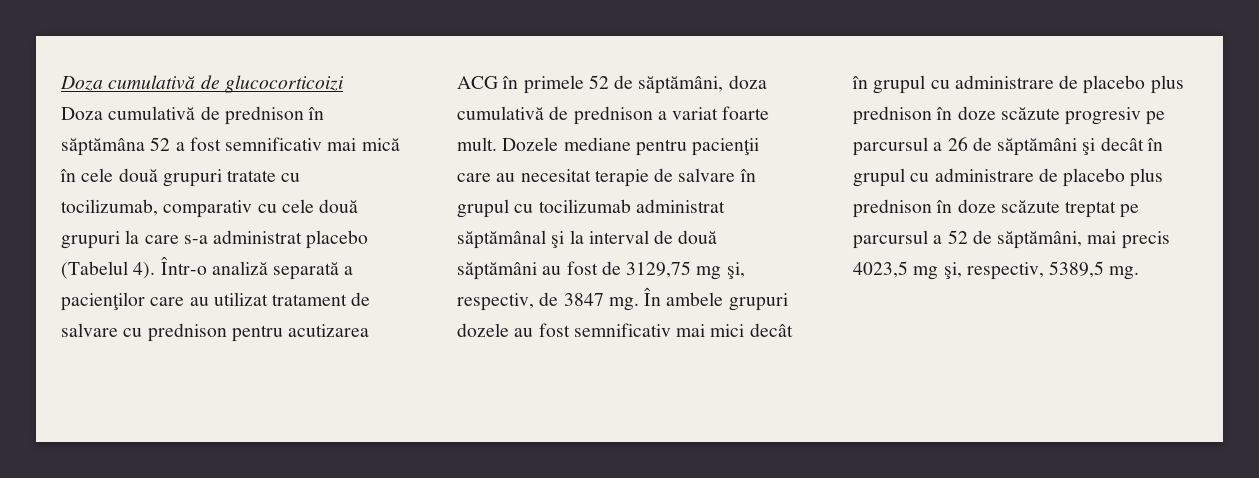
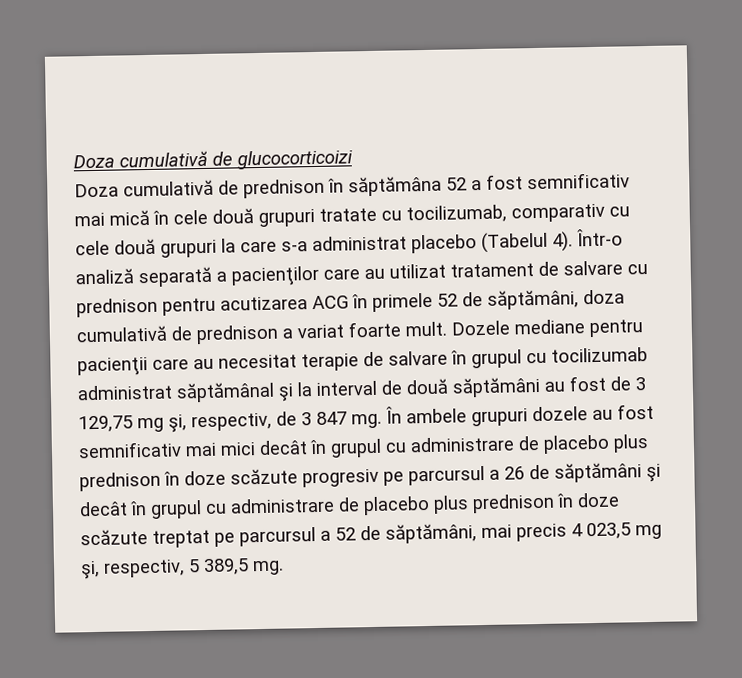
- Dozele mediane pentru pacienţii care au necesitat terapie de salvare în grupul cu tocilizumab administrat săptămânal şi la interval de două săptămâni au fost de 3129,75 mg şi, respectiv, de 3847 mg.
+ Dozele mediane pentru pacienţii care au necesitat terapie de salvare în grupul cu tocilizumab administrat săptămânal şi la interval de două săptămâni au fost de 3 129,75 mg şi, respectiv, de 3 847 mg.
- În ambele grupuri dozele au fost semnificativ mai mici decât în grupul cu administrare de placebo plus prednison în doze scăzute progresiv pe parcursul a 26 de săptămâni şi decât în grupul cu administrare de placebo plus prednison în doze scăzute treptat pe parcursul a 52 de săptămâni, mai precis 4023,5 mg şi, respectiv, 5389,5 mg.
+ În ambele grupuri dozele au fost semnificativ mai mici decât în grupul cu administrare de placebo plus prednison în doze scăzute progresiv pe parcursul a 26 de săptămâni şi decât în grupul cu administrare de placebo plus prednison în doze scăzute treptat pe parcursul a 52 de săptămâni, mai precis 4 023,5 mg şi, respectiv, 5 389,5 mg.

